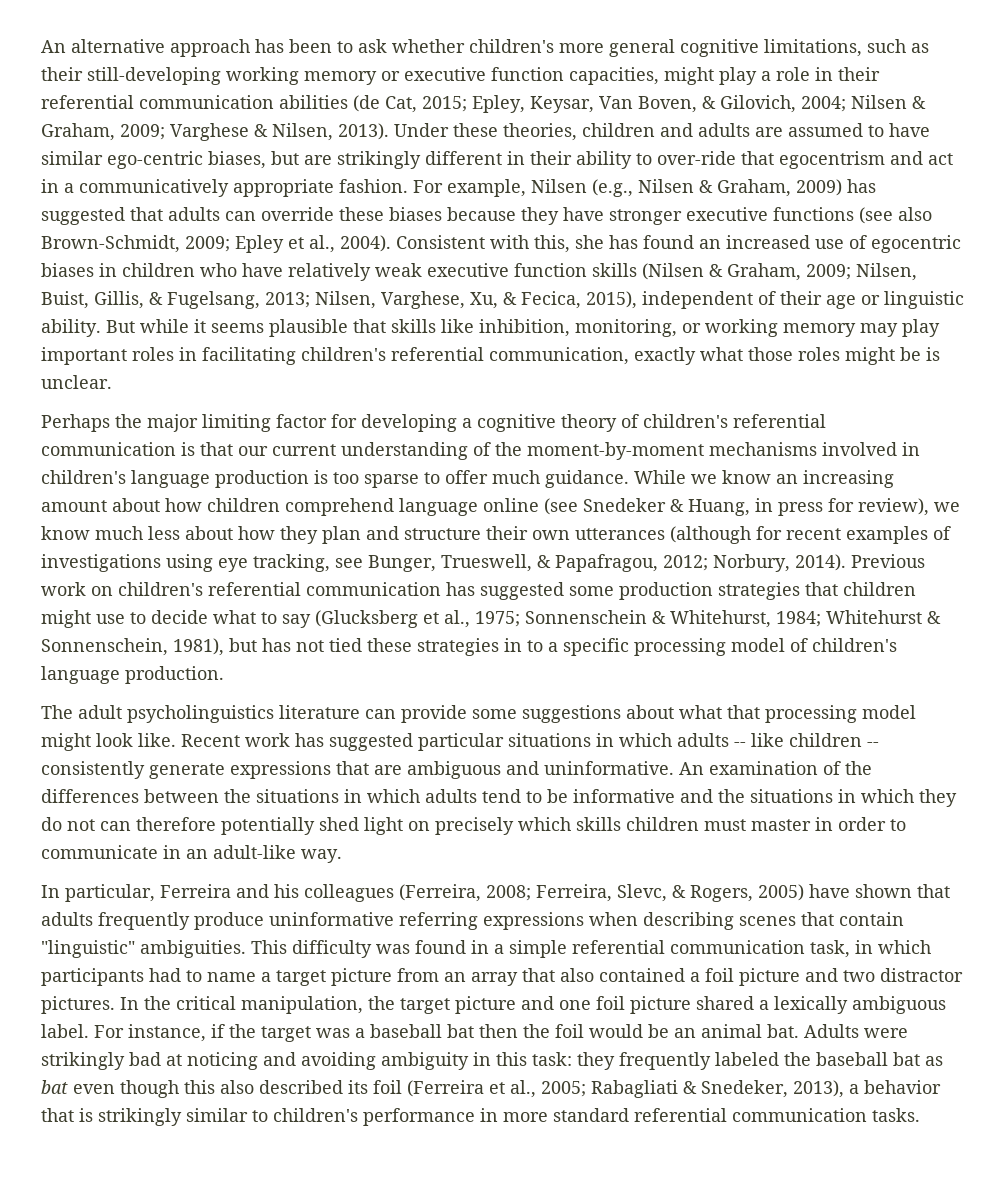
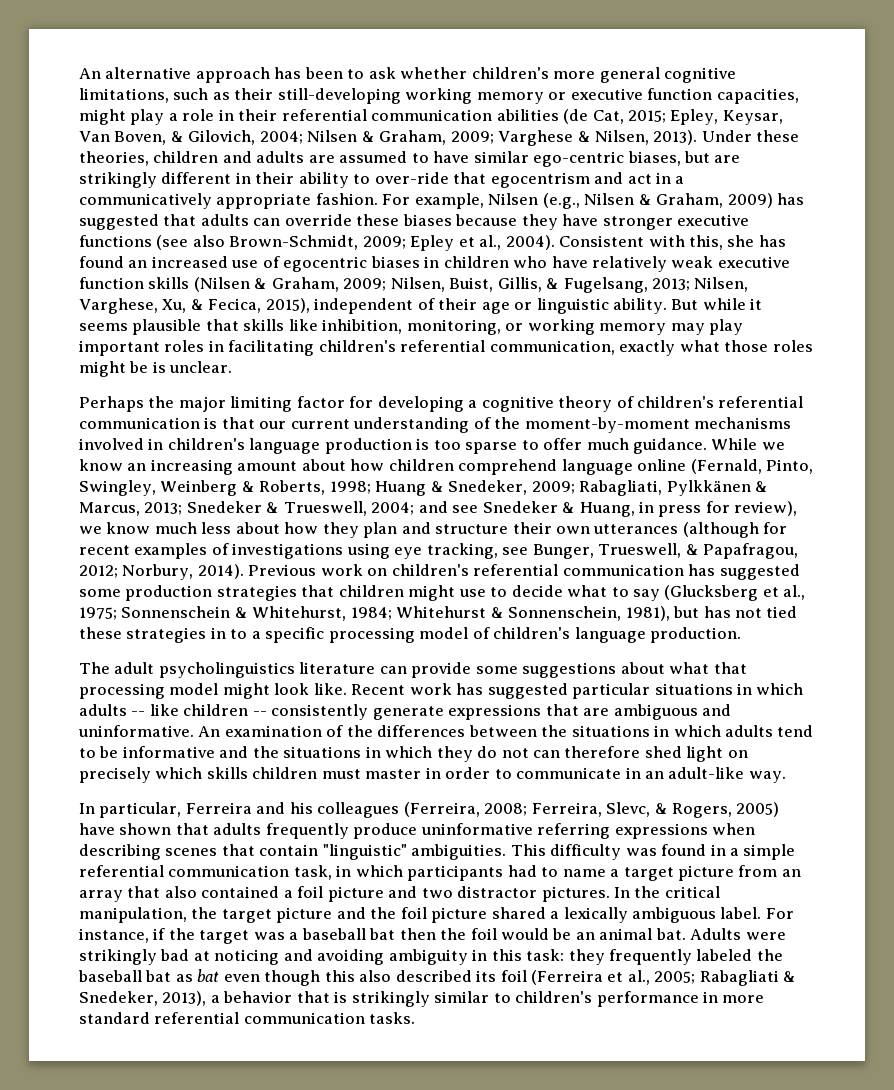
- While we know an increasing amount about how children comprehend language online (see Snedeker & Huang, in press for review), we know much less about how they plan and structure their own utterances (although for recent examples of investigations using eye tracking, see Bunger, Trueswell, & Papafragou, 2012; Norbury, 2014).
+ While we know an increasing amount about how children comprehend language online (Fernald, Pinto, Swingley, Weinberg & Roberts, 1998; Huang & Snedeker, 2009; Rabagliati, Pylkkänen & Marcus, 2013; Snedeker & Trueswell, 2004; and see Snedeker & Huang, in press for review), we know much less about how they plan and structure their own utterances (although for recent examples of investigations using eye tracking, see Bunger, Trueswell, & Papafragou, 2012; Norbury, 2014).
- An examination of the differences between the situations in which adults tend to be informative and the situations in which they do not can therefore potentially shed light on precisely which skills children must master in order to communicate in an adult-like way.
+ An examination of the differences between the situations in which adults tend to be informative and the situations in which they do not can therefore shed light on precisely which skills children must master in order to communicate in an adult-like way.
- In the critical manipulation, the target picture and one foil picture shared a lexically ambiguous label.
+ In the critical manipulation, the target picture and the foil picture shared a lexically ambiguous label.

